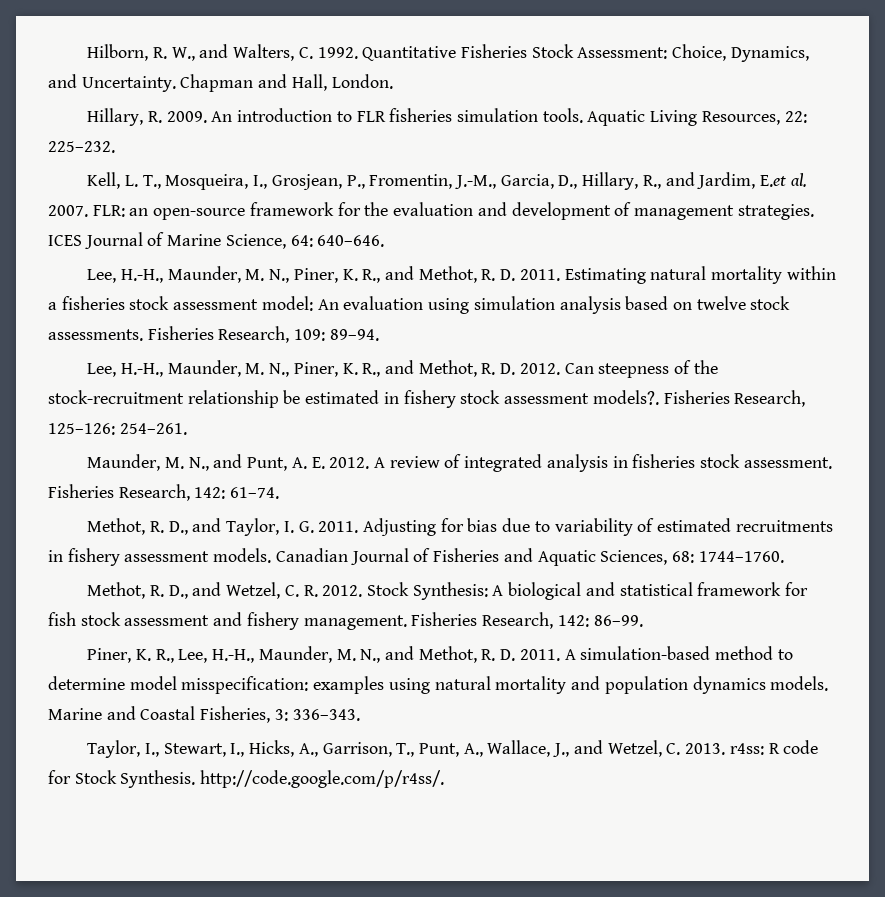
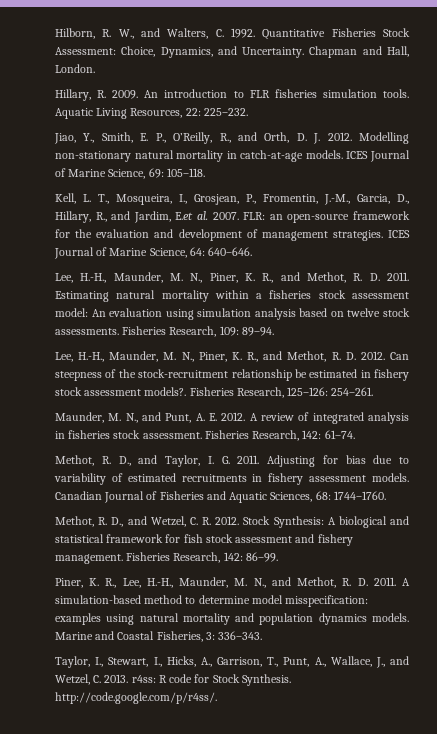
+ Jiao, Y., Smith, E. P., O’Reilly, R., and Orth, D. J. 2012. Modelling non-stationary natural mortality in catch-at-age models. ICES Journal of Marine Science, 69: 105–118.

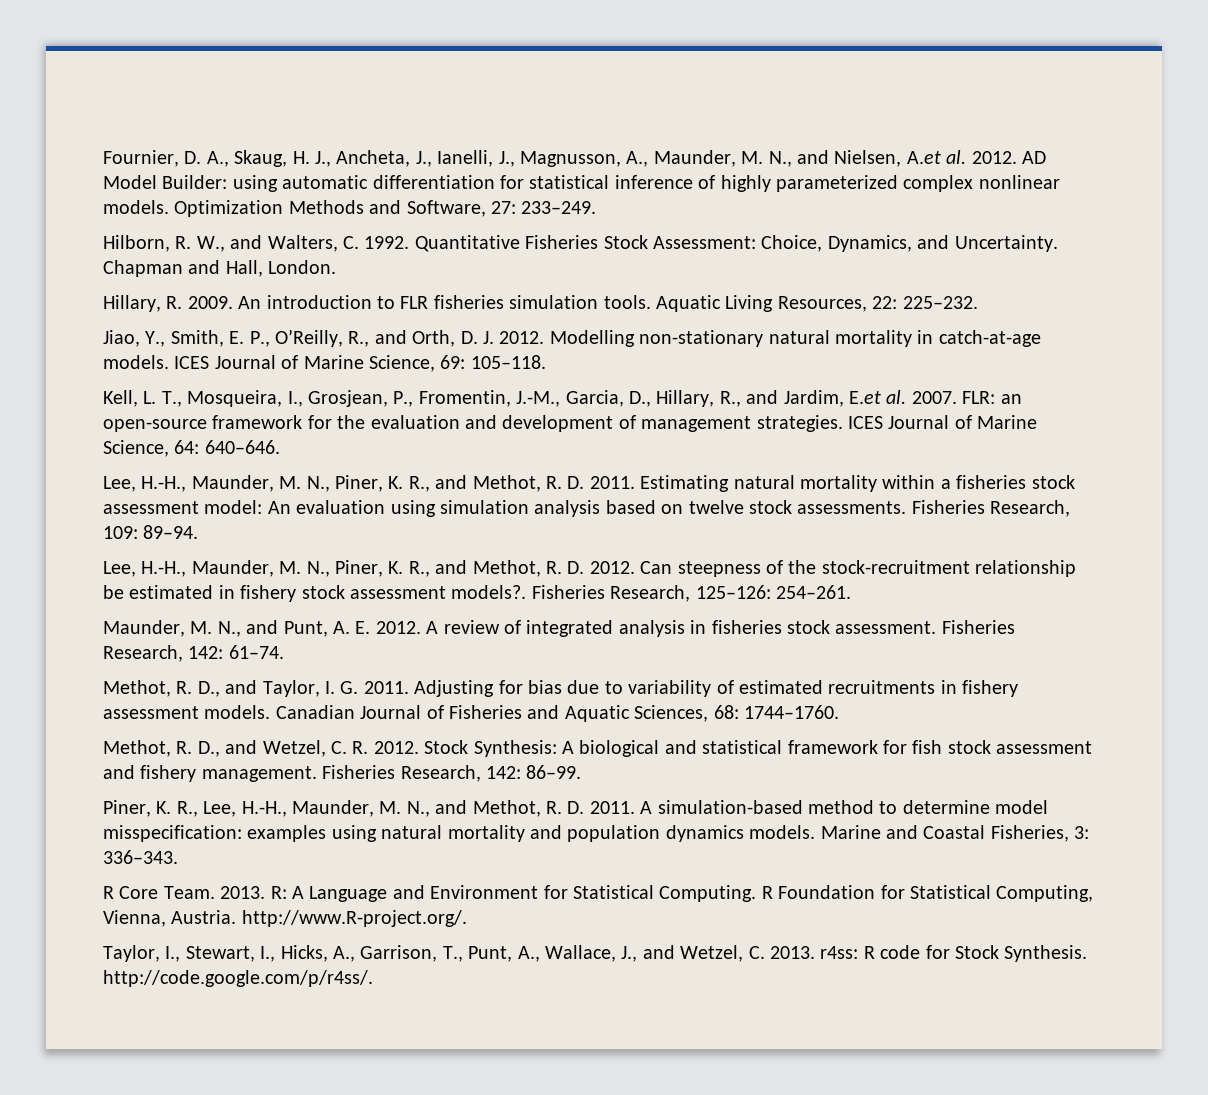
+ Fournier, D. A., Skaug, H. J., Ancheta, J., Ianelli, J., Magnusson, A., Maunder, M. N., and Nielsen, A.et al. 2012. AD Model Builder: using automatic differentiation for statistical inference of highly parameterized complex nonlinear models. Optimization Methods and Software, 27: 233–249.
+ R Core Team. 2013. R: A Language and Environment for Statistical Computing. R Foundation for Statistical Computing, Vienna, Austria. http://www.R-project.org/.

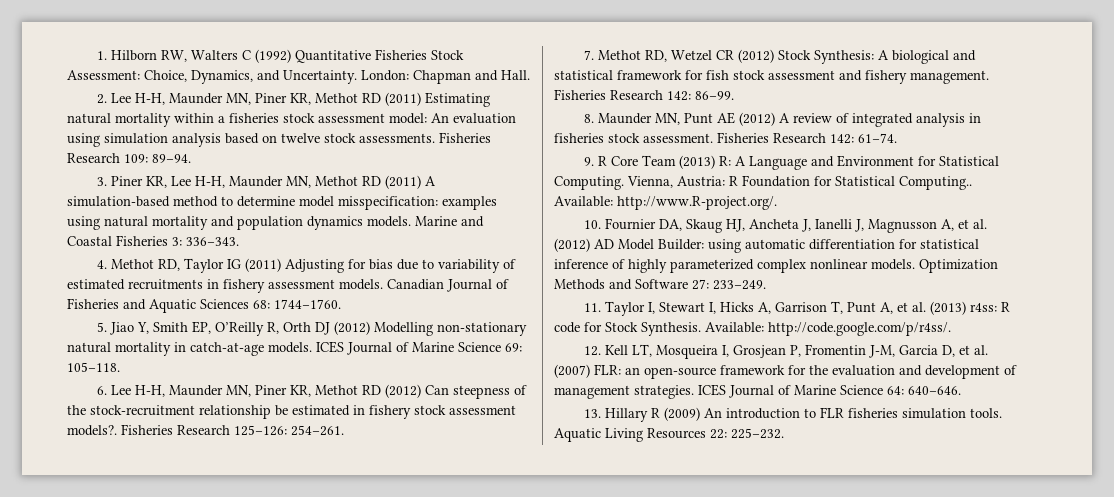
- Fournier, D. A., Skaug, H. J., Ancheta, J., Ianelli, J., Magnusson, A., Maunder, M. N., and Nielsen, A.et al. 2012. AD Model Builder: using automatic differentiation for statistical inference of highly parameterized complex nonlinear models. Optimization Methods and Software, 27: 233–249.
- Hilborn, R. W., and Walters, C. 1992. Quantitative Fisheries Stock Assessment: Choice, Dynamics, and Uncertainty.
+ 1. Hilborn RW, Walters C (1992) Quantitative Fisheries Stock Assessment: Choice, Dynamics, and Uncertainty.
- Chapman and Hall, London.
- Hillary, R. 2009. An introduction to FLR fisheries simulation tools. Aquatic Living Resources, 22: 225–232.
- Jiao, Y., Smith, E. P., O’Reilly, R., and Orth, D. J. 2012. Modelling non-stationary natural mortality in catch-at-age models. ICES Journal of Marine Science, 69: 105–118.
- Kell, L. T., Mosqueira, I., Grosjean, P., Fromentin, J.-M., Garcia, D., Hillary, R., and Jardim, E.et al. 2007. FLR: an open-source framework for the evaluation and development of management strategies. ICES Journal of Marine Science, 64: 640–646.
- Lee, H.-H., Maunder, M. N., Piner, K. R., and Methot, R. D. 2011. Estimating natural mortality within a fisheries stock assessment model: An evaluation using simulation analysis based on twelve stock assessments.
+ London: Chapman and Hall.
+ 2. Lee H-H, Maunder MN, Piner KR, Methot RD (2011) Estimating natural mortality within a fisheries stock assessment model: An evaluation using simulation analysis based on twelve stock assessments.
- Fisheries Research, 109: 89–94.
+ Fisheries Research 109: 89–94.
- Lee, H.-H., Maunder, M. N., Piner, K. R., and Methot, R. D. 2012. Can steepness of the stock-recruitment relationship be estimated in fishery stock assessment models?. Fisheries Research, 125–126: 254–261.
- Maunder, M. N., and Punt, A. E. 2012. A review of integrated analysis in fisheries stock assessment. Fisheries Research, 142: 61–74.
- Methot, R. D., and Taylor, I. G. 2011. Adjusting for bias due to variability of estimated recruitments in fishery assessment models.
+ 3. Piner KR, Lee H-H, Maunder MN, Methot RD (2011) A simulation-based method to determine model misspecification: examples using natural mortality and population dynamics models. Marine and Coastal Fisheries 3: 336–343.
+ 4. Methot RD, Taylor IG (2011) Adjusting for bias due to variability of estimated recruitments in fishery assessment models.
- Canadian Journal of Fisheries and Aquatic Sciences, 68: 1744–1760.
+ Canadian Journal of Fisheries and Aquatic Sciences 68: 1744–1760.
- Methot, R. D., and Wetzel, C. R. 2012. Stock Synthesis: A biological and statistical framework for fish stock assessment and fishery management.
+ 5. Jiao Y, Smith EP, O’Reilly R, Orth DJ (2012) Modelling non-stationary natural mortality in catch-at-age models. ICES Journal of Marine Science 69: 105–118.
+ 6. Lee H-H, Maunder MN, Piner KR, Methot RD (2012) Can steepness of the stock-recruitment relationship be estimated in fishery stock assessment models?. Fisheries Research 125–126: 254–261.
+ 7. Methot RD, Wetzel CR (2012) Stock Synthesis: A biological and statistical framework for fish stock assessment and fishery management.
- Fisheries Research, 142: 86–99.
+ Fisheries Research 142: 86–99.
- Piner, K. R., Lee, H.-H., Maunder, M. N., and Methot, R. D. 2011. A simulation-based method to determine model misspecification: examples using natural mortality and population dynamics models. Marine and Coastal Fisheries, 3: 336–343.
- R Core Team. 2013. R: A Language and Environment for Statistical Computing.
+ 8. Maunder MN, Punt AE (2012) A review of integrated analysis in fisheries stock assessment. Fisheries Research 142: 61–74.
+ 9. R Core Team (2013) R: A Language and Environment for Statistical Computing.
- R Foundation for Statistical Computing, Vienna, Austria. http://www.R-project.org/.
- Taylor, I., Stewart, I., Hicks, A., Garrison, T., Punt, A., Wallace, J., and Wetzel, C. 2013. r4ss: R code for Stock Synthesis. http://code.google.com/p/r4ss/.
+ Vienna, Austria: R Foundation for Statistical Computing.. Available: http://www.R-project.org/.
+ 10. Fournier DA, Skaug HJ, Ancheta J, Ianelli J, Magnusson A, et al. (2012) AD Model Builder: using automatic differentiation for statistical inference of highly parameterized complex nonlinear models. Optimization Methods and Software 27: 233–249.
+ 11. Taylor I, Stewart I, Hicks A, Garrison T, Punt A, et al. (2013) r4ss: R code for Stock Synthesis. Available: http://code.google.com/p/r4ss/.
+ 12. Kell LT, Mosqueira I, Grosjean P, Fromentin J-M, Garcia D, et al. (2007) FLR: an open-source framework for the evaluation and development of management strategies. ICES Journal of Marine Science 64: 640–646.
+ 13. Hillary R (2009) An introduction to FLR fisheries simulation tools. Aquatic Living Resources 22: 225–232.

